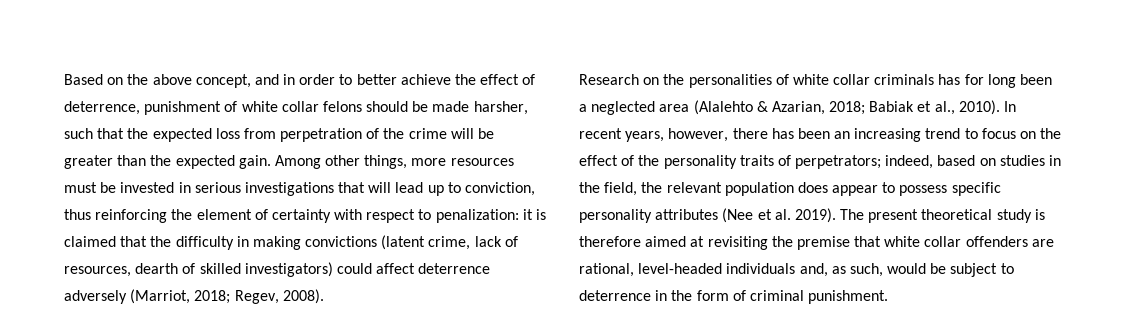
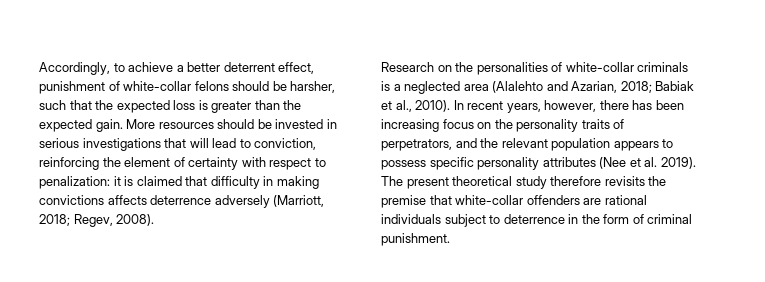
- Based on the above concept, and in order to better achieve the effect of deterrence, punishment of white collar felons should be made harsher, such that the expected loss from perpetration of the crime will be greater than the expected gain.
+ Accordingly, to achieve a better deterrent effect, punishment of white-collar felons should be harsher, such that the expected loss is greater than the expected gain.
- Among other things, more resources must be invested in serious investigations that will lead up to conviction, thus reinforcing the element of certainty with respect to penalization: it is claimed that the difficulty in making convictions (latent crime, lack of resources, dearth of skilled investigators) could affect deterrence adversely (Marriot, 2018; Regev, 2008).
+ More resources should be invested in serious investigations that will lead to conviction, reinforcing the element of certainty with respect to penalization: it is claimed that difficulty in making convictions affects deterrence adversely (Marriott, 2018; Regev, 2008).
- Research on the personalities of white collar criminals has for long been a neglected area (Alalehto & Azarian, 2018; Babiak et al., 2010).
+ Research on the personalities of white-collar criminals is a neglected area (Alalehto and Azarian, 2018; Babiak et al., 2010).
- In recent years, however, there has been an increasing trend to focus on the effect of the personality traits of perpetrators; indeed, based on studies in the field, the relevant population does appear to possess specific personality attributes (Nee et al. 2019).
+ In recent years, however, there has been increasing focus on the personality traits of perpetrators, and the relevant population appears to possess specific personality attributes (Nee et al. 2019).
- The present theoretical study is therefore aimed at revisiting the premise that white collar offenders are rational, level-headed individuals and, as such, would be subject to deterrence in the form of criminal punishment.
+ The present theoretical study therefore revisits the premise that white-collar offenders are rational individuals subject to deterrence in the form of criminal punishment.

